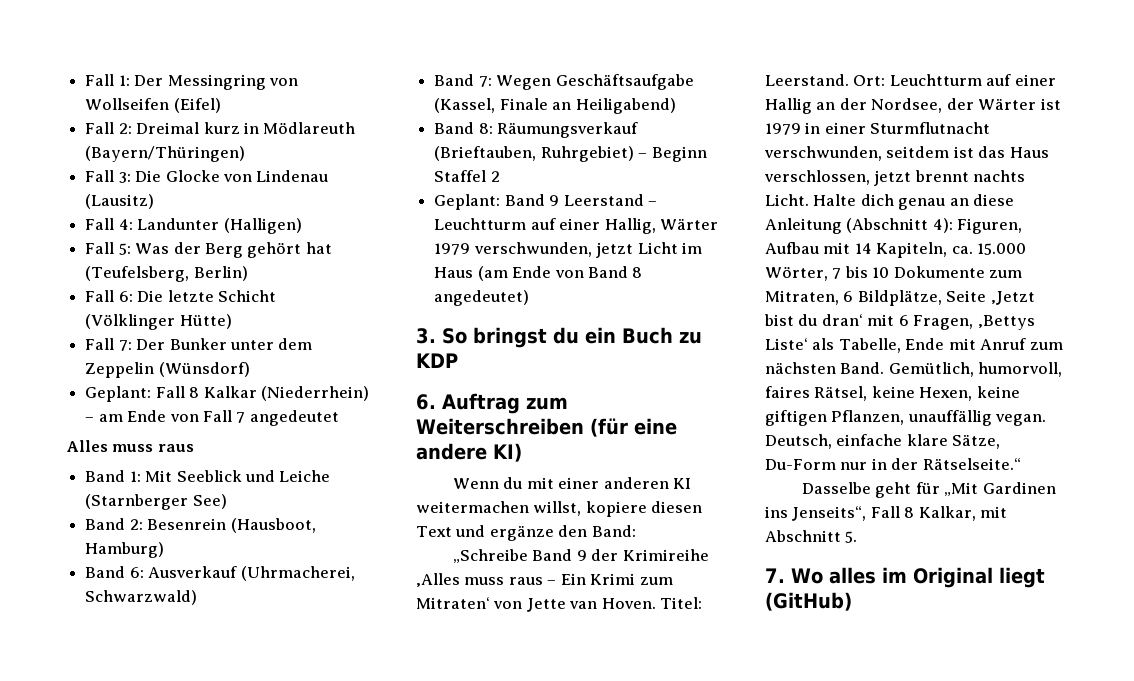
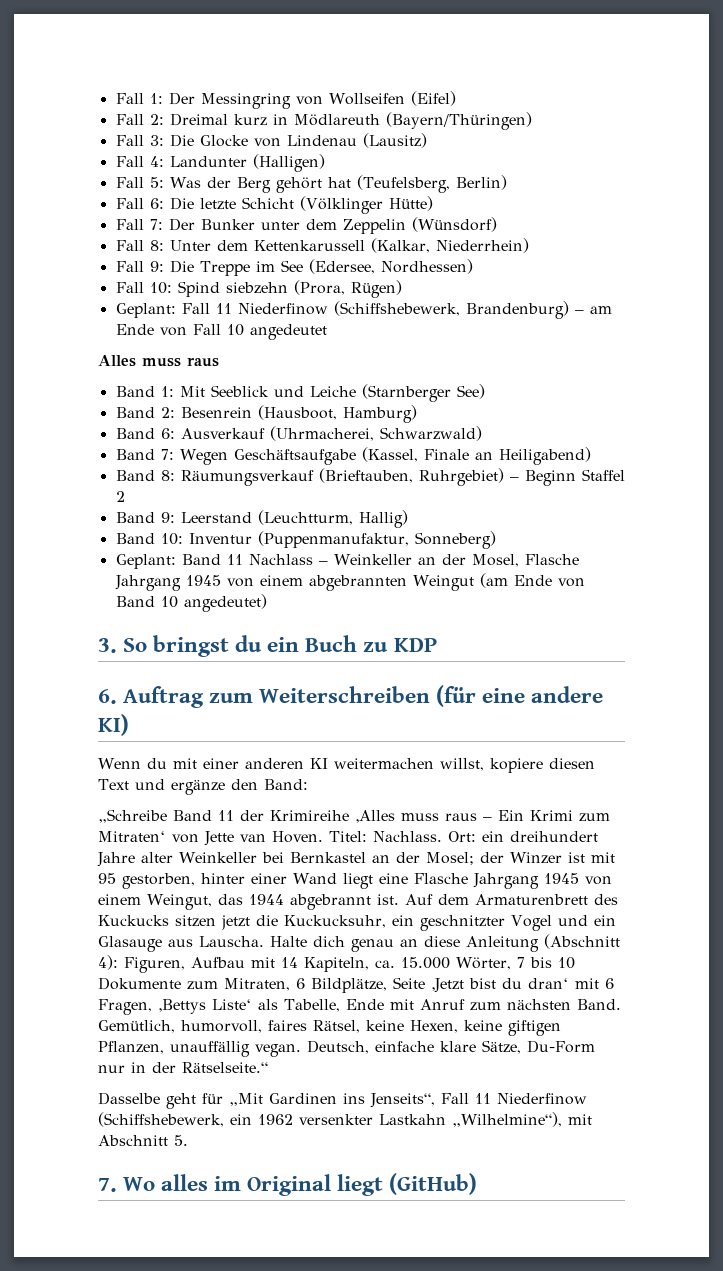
- Geplant: Fall 8 Kalkar (Niederrhein) – am Ende von Fall 7 angedeutet
+ Fall 8: Unter dem Kettenkarussell (Kalkar, Niederrhein)
+ Fall 9: Die Treppe im See (Edersee, Nordhessen)
+ Fall 10: Spind siebzehn (Prora, Rügen)
+ Geplant: Fall 11 Niederfinow (Schiffshebewerk, Brandenburg) – am Ende von Fall 10 angedeutet
- Geplant: Band 9 Leerstand – Leuchtturm auf einer Hallig, Wärter 1979 verschwunden, jetzt Licht im Haus (am Ende von Band 8 angedeutet)
+ Band 9: Leerstand (Leuchtturm, Hallig)
+ Band 10: Inventur (Puppenmanufaktur, Sonneberg)
+ Geplant: Band 11 Nachlass – Weinkeller an der Mosel, Flasche Jahrgang 1945 von einem abgebrannten Weingut (am Ende von Band 10 angedeutet)
- „Schreibe Band 9 der Krimireihe ‚Alles muss raus – Ein Krimi zum Mitraten‘ von Jette van Hoven.
+ „Schreibe Band 11 der Krimireihe ‚Alles muss raus – Ein Krimi zum Mitraten‘ von Jette van Hoven.
- Titel: Leerstand. Ort: Leuchtturm auf einer Hallig an der Nordsee, der Wärter ist 1979 in einer Sturmflutnacht verschwunden, seitdem ist das Haus verschlossen, jetzt brennt nachts Licht.
+ Titel: Nachlass. Ort: ein dreihundert Jahre alter Weinkeller bei Bernkastel an der Mosel; der Winzer ist mit 95 gestorben, hinter einer Wand liegt eine Flasche Jahrgang 1945 von einem Weingut, das 1944 abgebrannt ist. Auf dem Armaturenbrett des Kuckucks sitzen jetzt die Kuckucksuhr, ein geschnitzter Vogel und ein Glasauge aus Lauscha.
- Dasselbe geht für „Mit Gardinen ins Jenseits“, Fall 8 Kalkar, mit Abschnitt 5.
+ Dasselbe geht für „Mit Gardinen ins Jenseits“, Fall 11 Niederfinow (Schiffshebewerk, ein 1962 versenkter Lastkahn „Wilhelmine“), mit Abschnitt 5.

